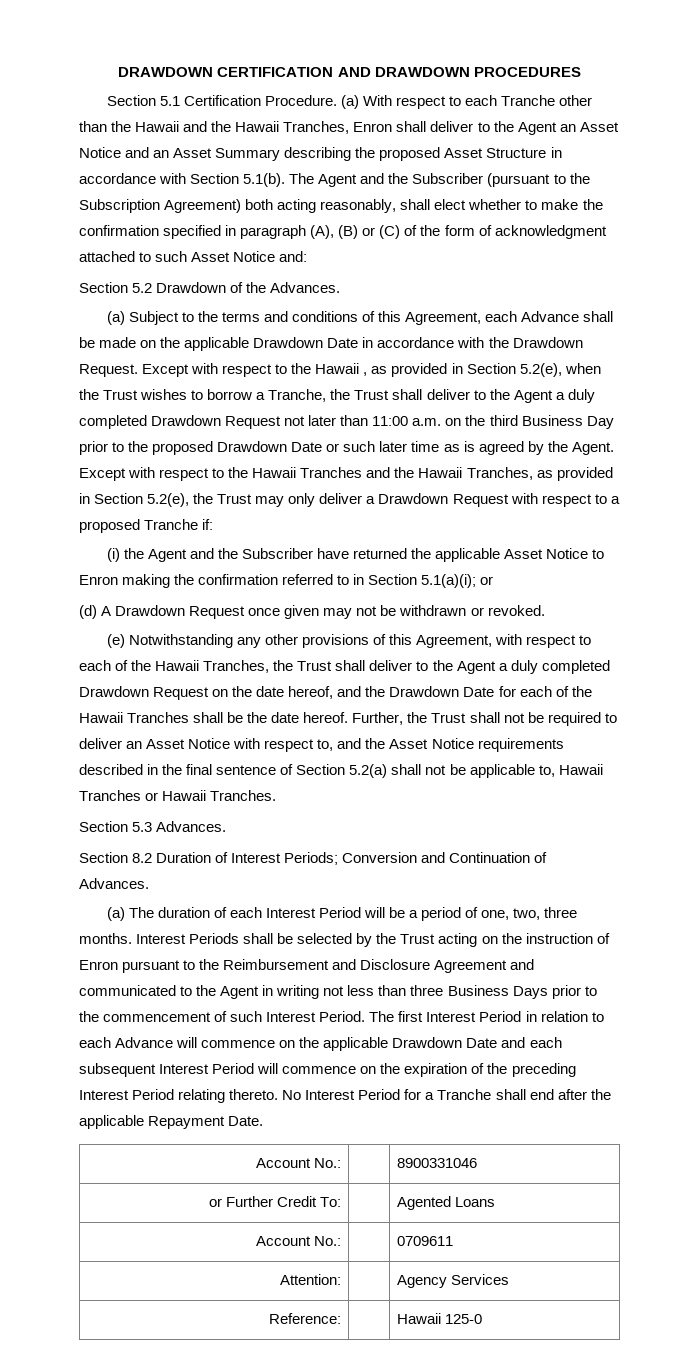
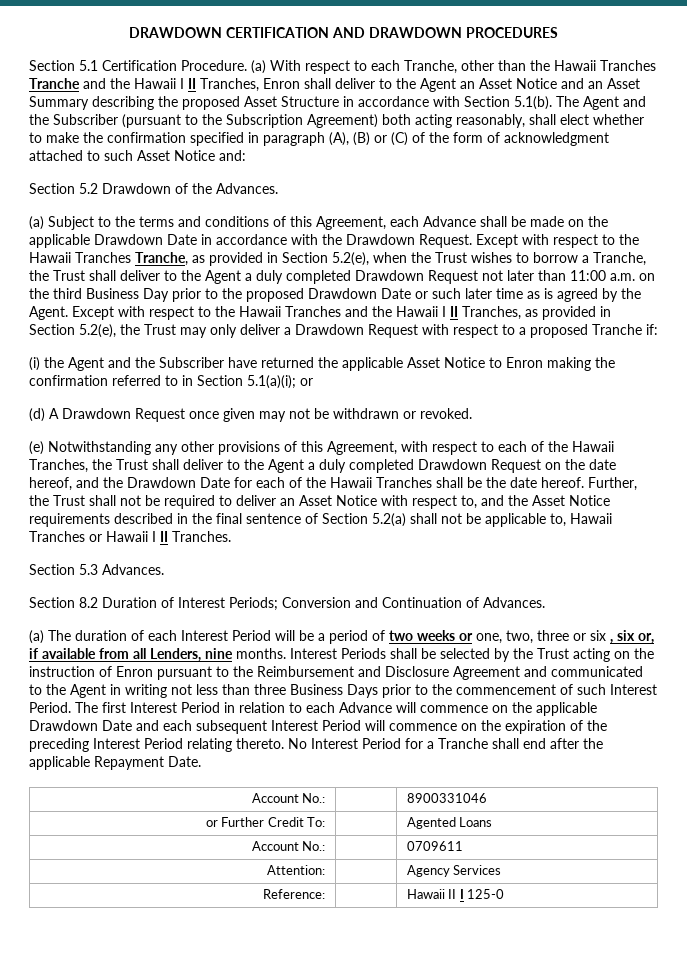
- (a) With respect to each Tranche other than the Hawaii and the Hawaii Tranches, Enron shall deliver to the Agent an Asset Notice and an Asset Summary describing the proposed Asset Structure in accordance with Section 5.1(b). The Agent and the Subscriber (pursuant to the Subscription Agreement) both acting reasonably, shall elect whether to make the confirmation specified in paragraph (A), (B) or (C) of the form of acknowledgment attached to such Asset Notice and:
+ (a) With respect to each Tranche, other than the Hawaii Tranches Tranche and the Hawaii I II Tranches, Enron shall deliver to the Agent an Asset Notice and an Asset Summary describing the proposed Asset Structure in accordance with Section 5.1(b). The Agent and the Subscriber (pursuant to the Subscription Agreement) both acting reasonably, shall elect whether to make the confirmation specified in paragraph (A), (B) or (C) of the form of acknowledgment attached to such Asset Notice and:
- Except with respect to the Hawaii , as provided in Section 5.2(e), when the Trust wishes to borrow a Tranche, the Trust shall deliver to the Agent a duly completed Drawdown Request not later than 11:00 a.m. on the third Business Day prior to the proposed Drawdown Date or such later time as is agreed by the Agent.
+ Except with respect to the Hawaii Tranches Tranche, as provided in Section 5.2(e), when the Trust wishes to borrow a Tranche, the Trust shall deliver to the Agent a duly completed Drawdown Request not later than 11:00 a.m. on the third Business Day prior to the proposed Drawdown Date or such later time as is agreed by the Agent.
- Except with respect to the Hawaii Tranches and the Hawaii Tranches, as provided in Section 5.2(e), the Trust may only deliver a Drawdown Request with respect to a proposed Tranche if:
+ Except with respect to the Hawaii Tranches and the Hawaii I II Tranches, as provided in Section 5.2(e), the Trust may only deliver a Drawdown Request with respect to a proposed Tranche if:
- Further, the Trust shall not be required to deliver an Asset Notice with respect to, and the Asset Notice requirements described in the final sentence of Section 5.2(a) shall not be applicable to, Hawaii Tranches or Hawaii Tranches.
+ Further, the Trust shall not be required to deliver an Asset Notice with respect to, and the Asset Notice requirements described in the final sentence of Section 5.2(a) shall not be applicable to, Hawaii Tranches or Hawaii I II Tranches.
- (a) The duration of each Interest Period will be a period of one, two, three months.
+ (a) The duration of each Interest Period will be a period of two weeks or one, two, three or six , six or, if available from all Lenders, nine months.
- Reference: | | Hawaii 125-0
+ Reference: | | Hawaii II I 125-0

